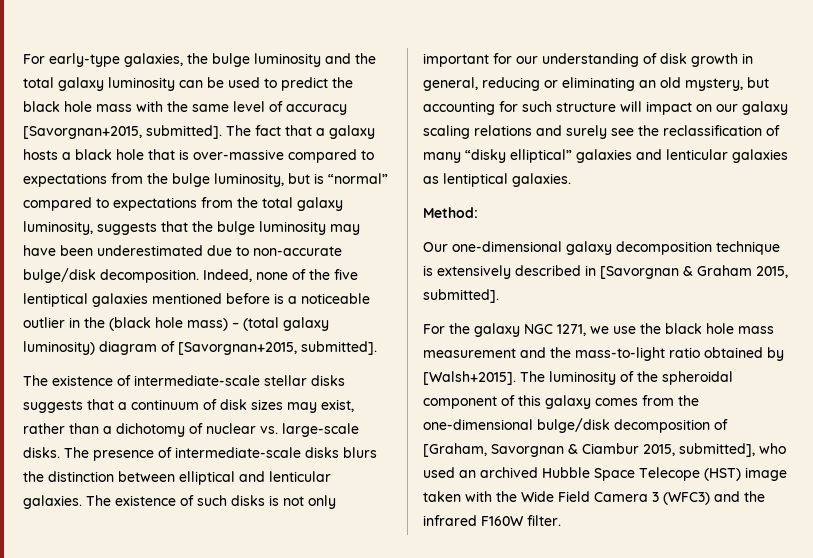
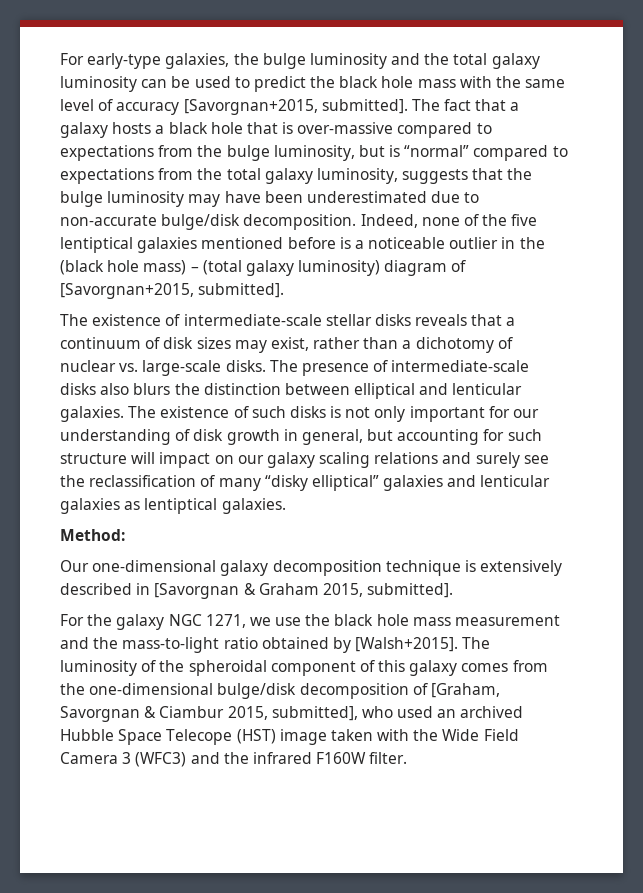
- The existence of intermediate-scale stellar disks suggests that a continuum of disk sizes may exist, rather than a dichotomy of nuclear vs. large-scale disks.
+ The existence of intermediate-scale stellar disks reveals that a continuum of disk sizes may exist, rather than a dichotomy of nuclear vs. large-scale disks.
- The presence of intermediate-scale disks blurs the distinction between elliptical and lenticular galaxies.
+ The presence of intermediate-scale disks also blurs the distinction between elliptical and lenticular galaxies.
- The existence of such disks is not only important for our understanding of disk growth in general, reducing or eliminating an old mystery, but accounting for such structure will impact on our galaxy scaling relations and surely see the reclassification of many “disky elliptical” galaxies and lenticular galaxies as lentiptical galaxies.
+ The existence of such disks is not only important for our understanding of disk growth in general, but accounting for such structure will impact on our galaxy scaling relations and surely see the reclassification of many “disky elliptical” galaxies and lenticular galaxies as lentiptical galaxies.

